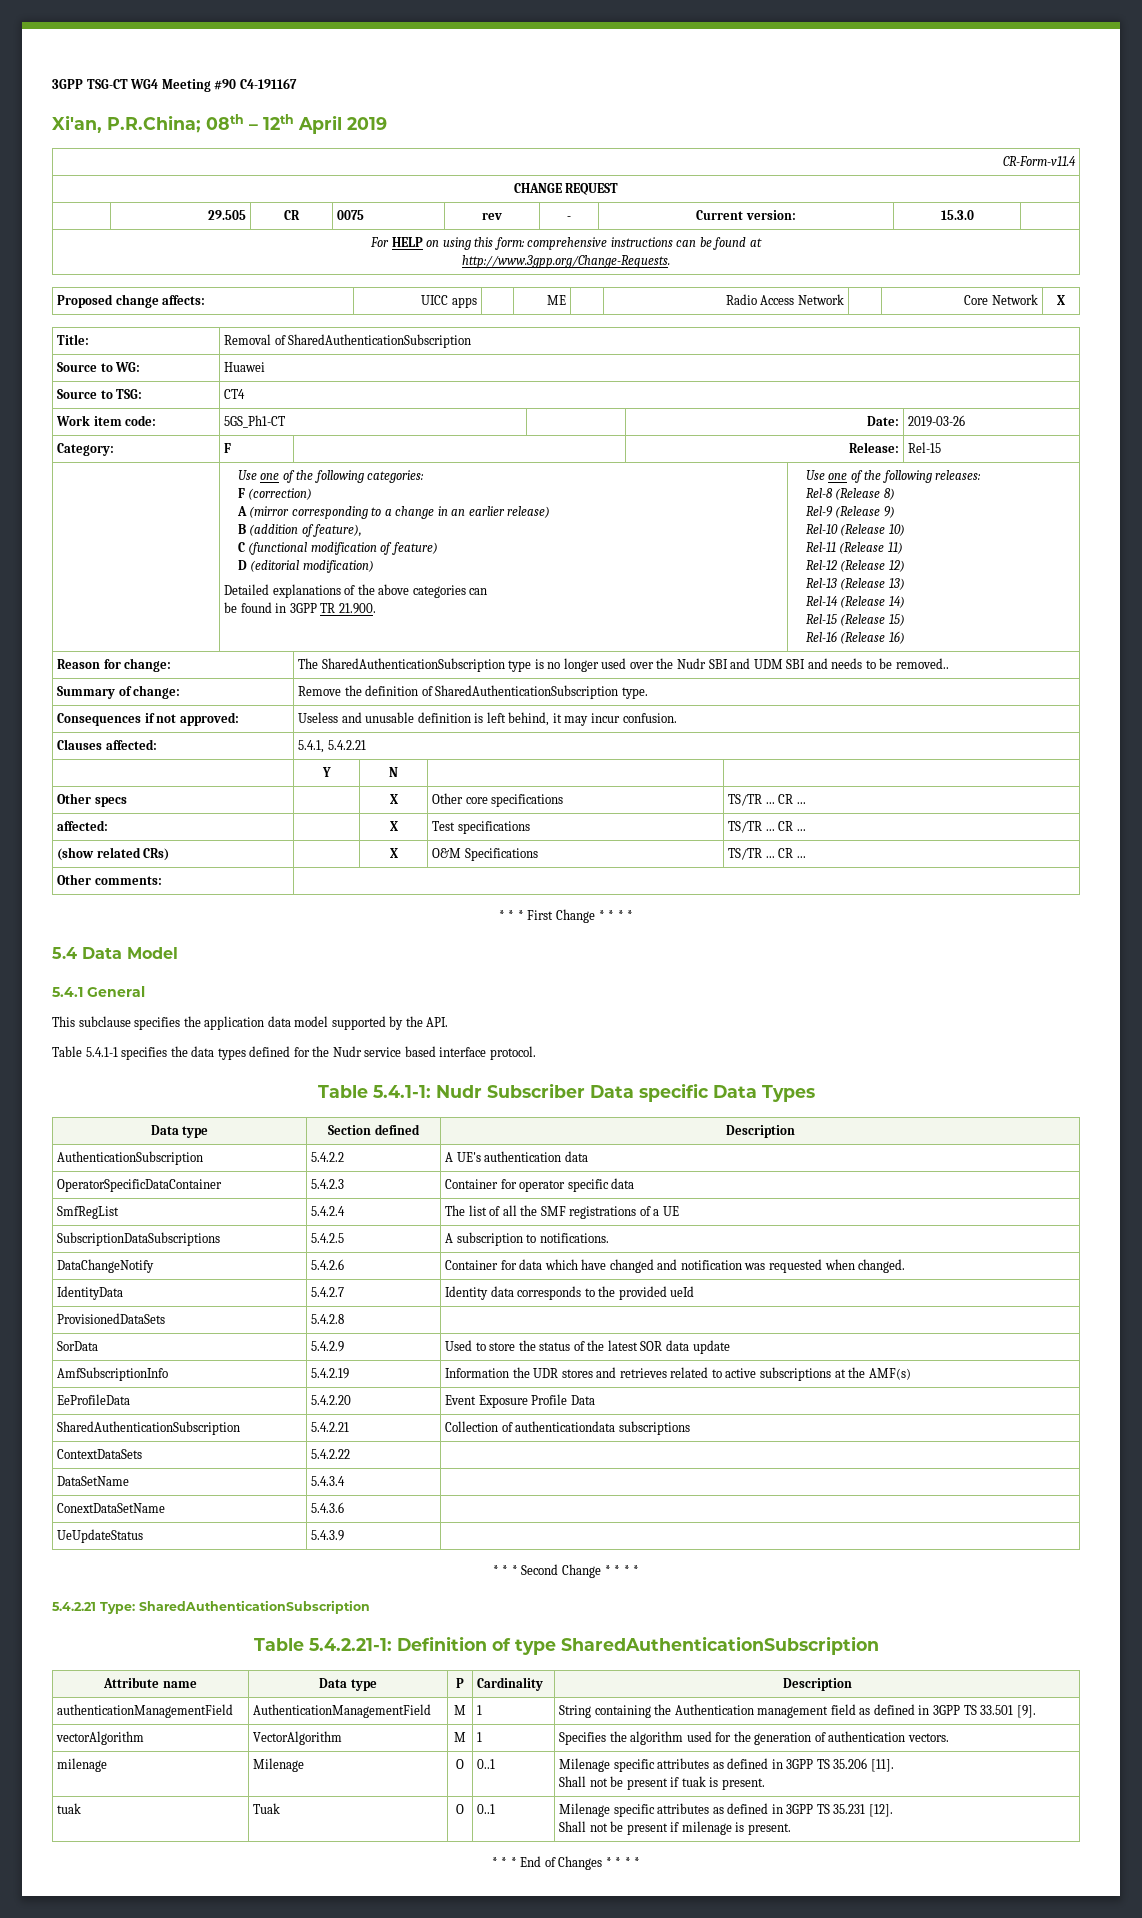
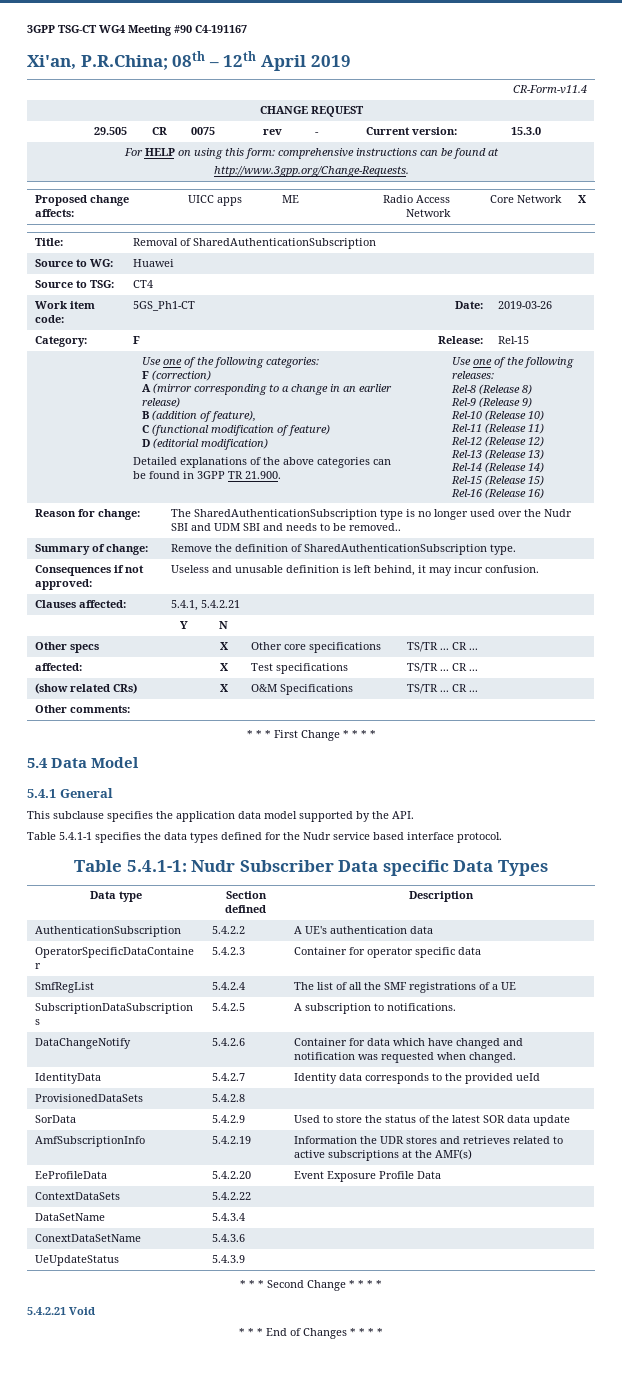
- SharedAuthenticationSubscription | 5.4.2.21 | Collection of authenticationdata subscriptions
- 5.4.2.21 Type: SharedAuthenticationSubscription
- Table 5.4.2.21-1: Definition of type SharedAuthenticationSubscription
- Attribute name | Data type | P | Cardinality | Description
- authenticationManagementField | AuthenticationManagementField | M | 1 | String containing the Authentication management field as defined in 3GPP TS 33.501 [9].
- vectorAlgorithm | VectorAlgorithm | M | 1 | Specifies the algorithm used for the generation of authentication vectors.
- milenage | Milenage | O | 0..1 | Milenage specific attributes as defined in 3GPP TS 35.206 [11].
- Shall not be present if tuak is present.
- tuak | Tuak | O | 0..1 | Milenage specific attributes as defined in 3GPP TS 35.231 [12].
- Shall not be present if milenage is present.
+ 5.4.2.21 Void

